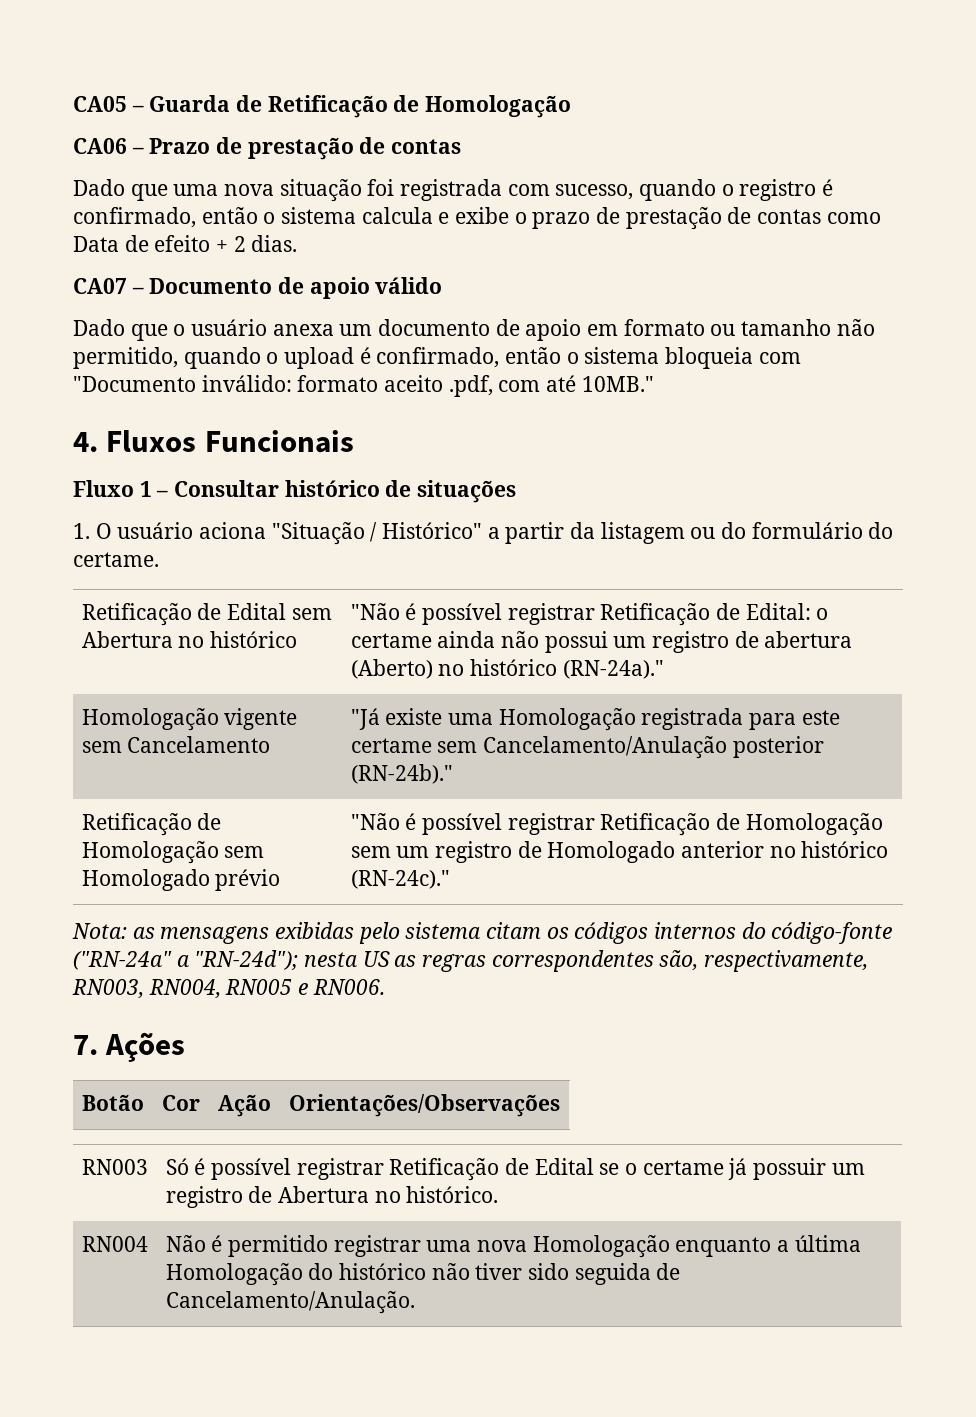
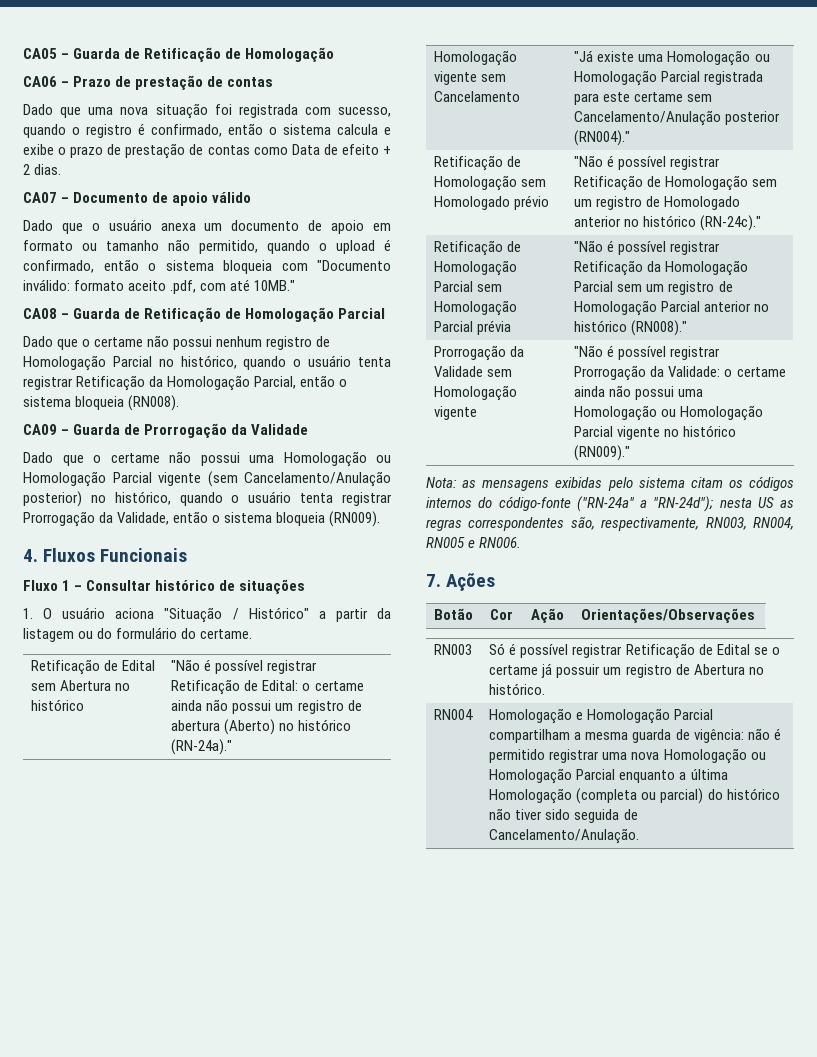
+ CA08 – Guarda de Retificação de Homologação Parcial
+ Dado que o certame não possui nenhum registro de Homologação Parcial no histórico, quando o usuário tenta registrar Retificação da Homologação Parcial, então o sistema bloqueia (RN008).
+ CA09 – Guarda de Prorrogação da Validade
+ Dado que o certame não possui uma Homologação ou Homologação Parcial vigente (sem Cancelamento/Anulação posterior) no histórico, quando o usuário tenta registrar Prorrogação da Validade, então o sistema bloqueia (RN009).
- Homologação vigente sem Cancelamento | "Já existe uma Homologação registrada para este certame sem Cancelamento/Anulação posterior (RN-24b)."
+ Homologação vigente sem Cancelamento | "Já existe uma Homologação ou Homologação Parcial registrada para este certame sem Cancelamento/Anulação posterior (RN004)."
+ Retificação de Homologação Parcial sem Homologação Parcial prévia | "Não é possível registrar Retificação da Homologação Parcial sem um registro de Homologação Parcial anterior no histórico (RN008)."
+ Prorrogação da Validade sem Homologação vigente | "Não é possível registrar Prorrogação da Validade: o certame ainda não possui uma Homologação ou Homologação Parcial vigente no histórico (RN009)."
- RN004 | Não é permitido registrar uma nova Homologação enquanto a última Homologação do histórico não tiver sido seguida de Cancelamento/Anulação.
+ RN004 | Homologação e Homologação Parcial compartilham a mesma guarda de vigência: não é permitido registrar uma nova Homologação ou Homologação Parcial enquanto a última Homologação (completa ou parcial) do histórico não tiver sido seguida de Cancelamento/Anulação.

